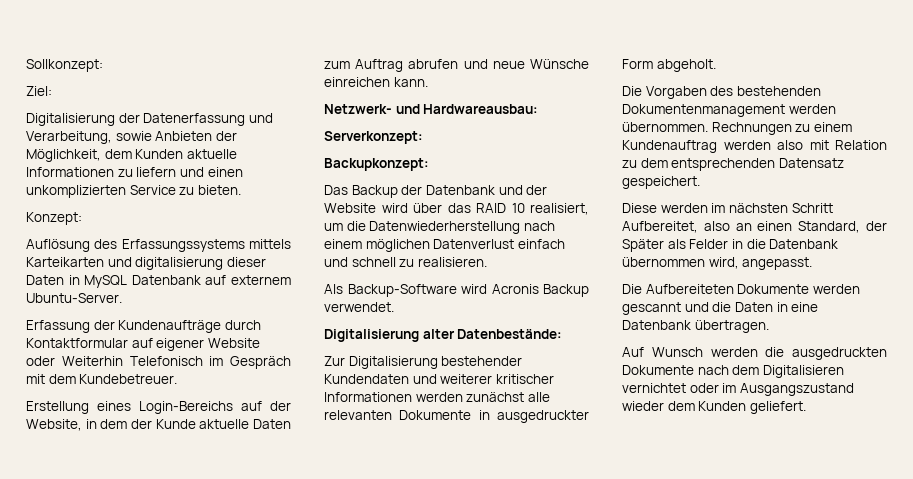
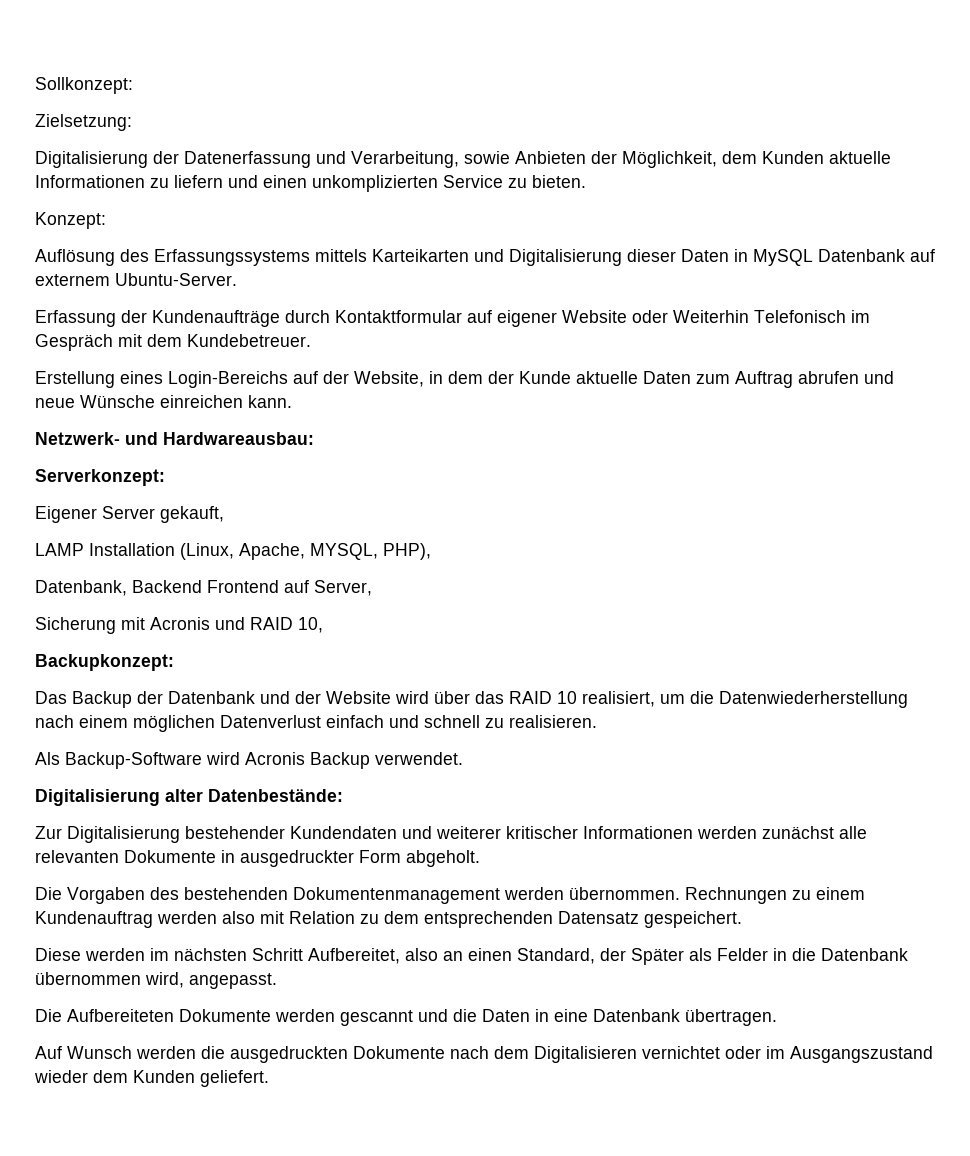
- Ziel:
+ Zielsetzung:
- Auflösung des Erfassungssystems mittels Karteikarten und digitalisierung dieser Daten in MySQL Datenbank auf externem Ubuntu-Server.
+ Auflösung des Erfassungssystems mittels Karteikarten und Digitalisierung dieser Daten in MySQL Datenbank auf externem Ubuntu-Server.
+ Eigener Server gekauft,
+ LAMP Installation (Linux, Apache, MYSQL, PHP),
+ Datenbank, Backend Frontend auf Server,
+ Sicherung mit Acronis und RAID 10,

